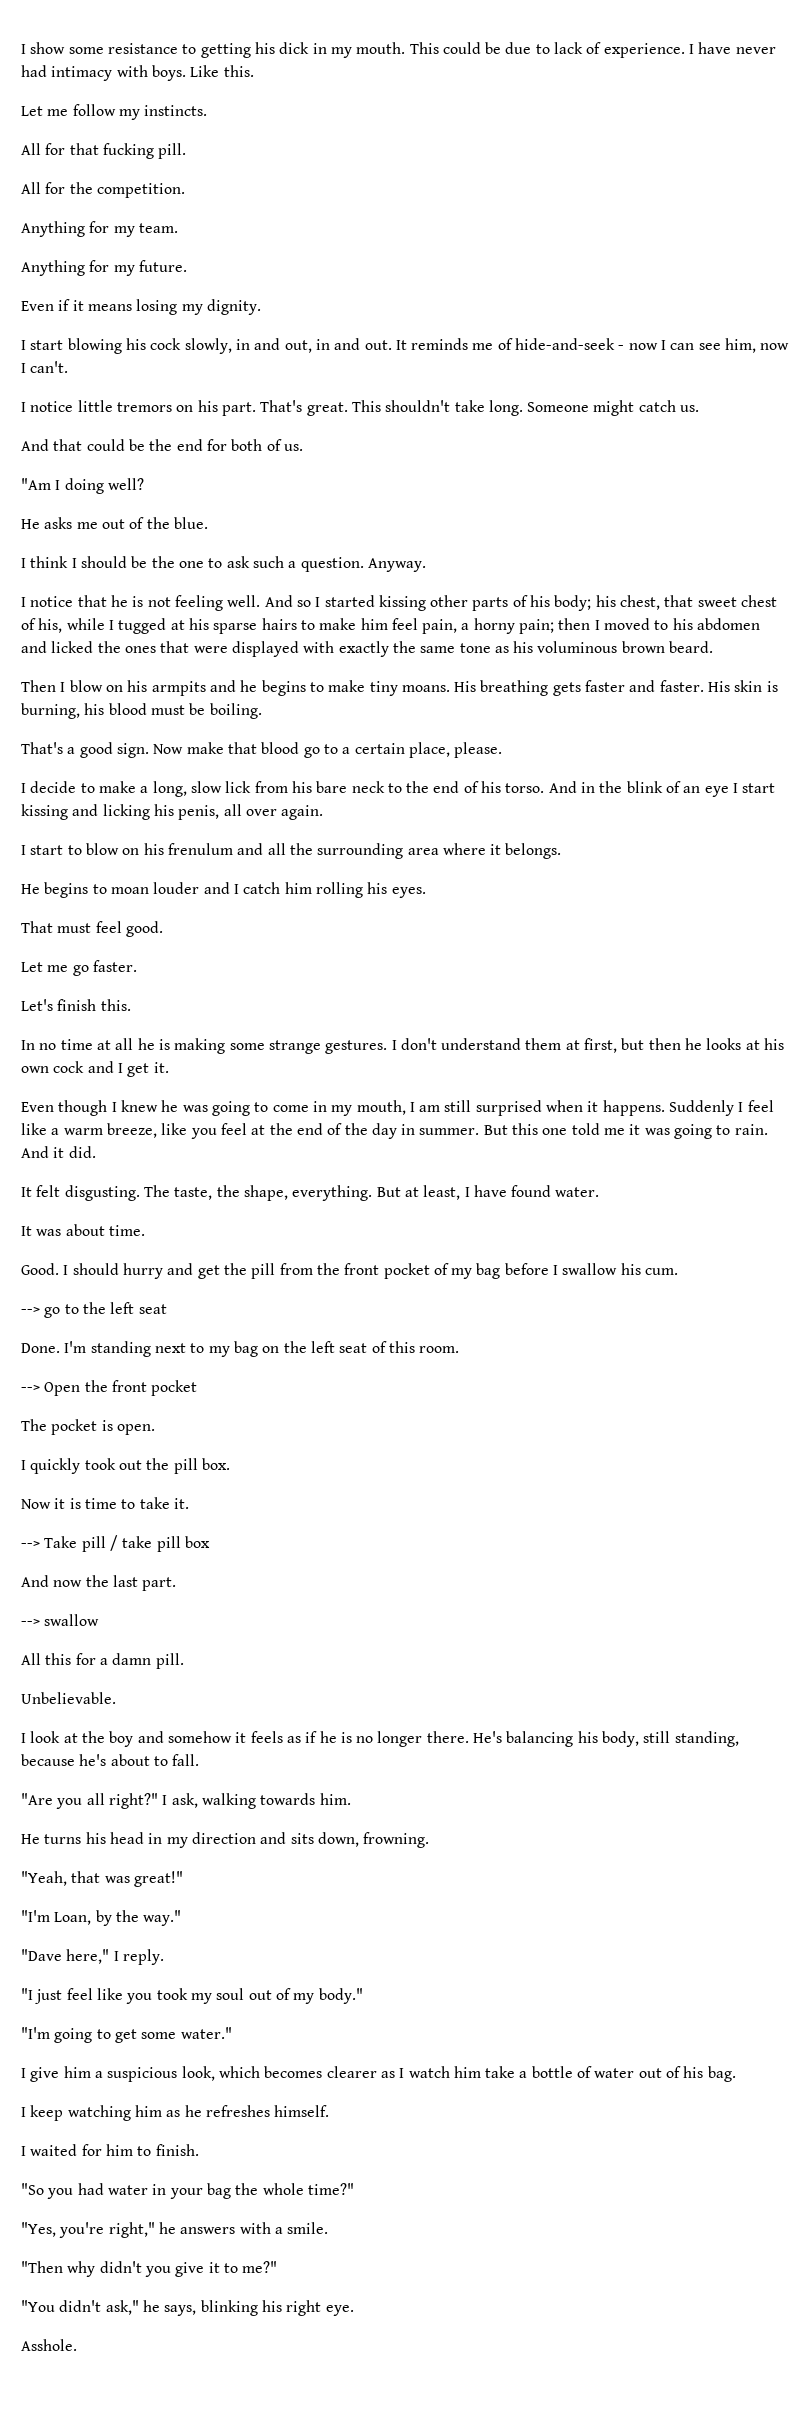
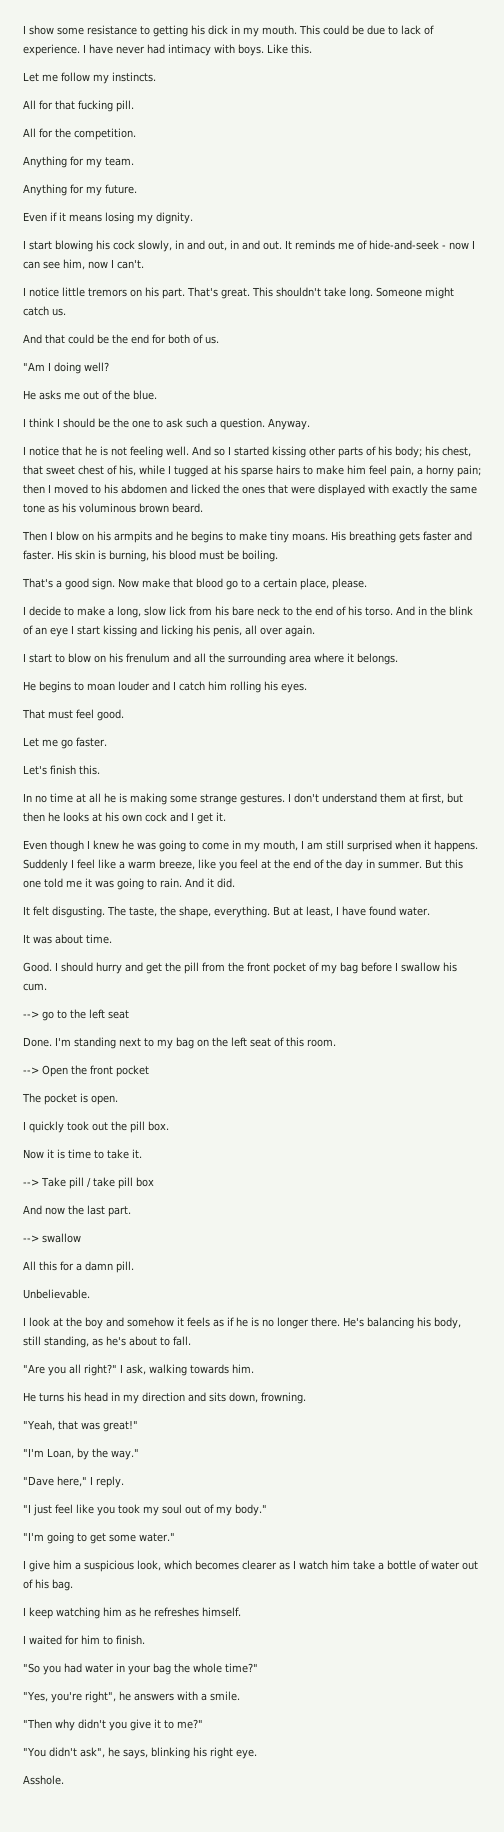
- He's balancing his body, still standing, because he's about to fall.
+ He's balancing his body, still standing, as he's about to fall.
- "Yes, you're right," he answers with a smile.
+ "Yes, you're right", he answers with a smile.
- "You didn't ask," he says, blinking his right eye.
+ "You didn't ask", he says, blinking his right eye.

